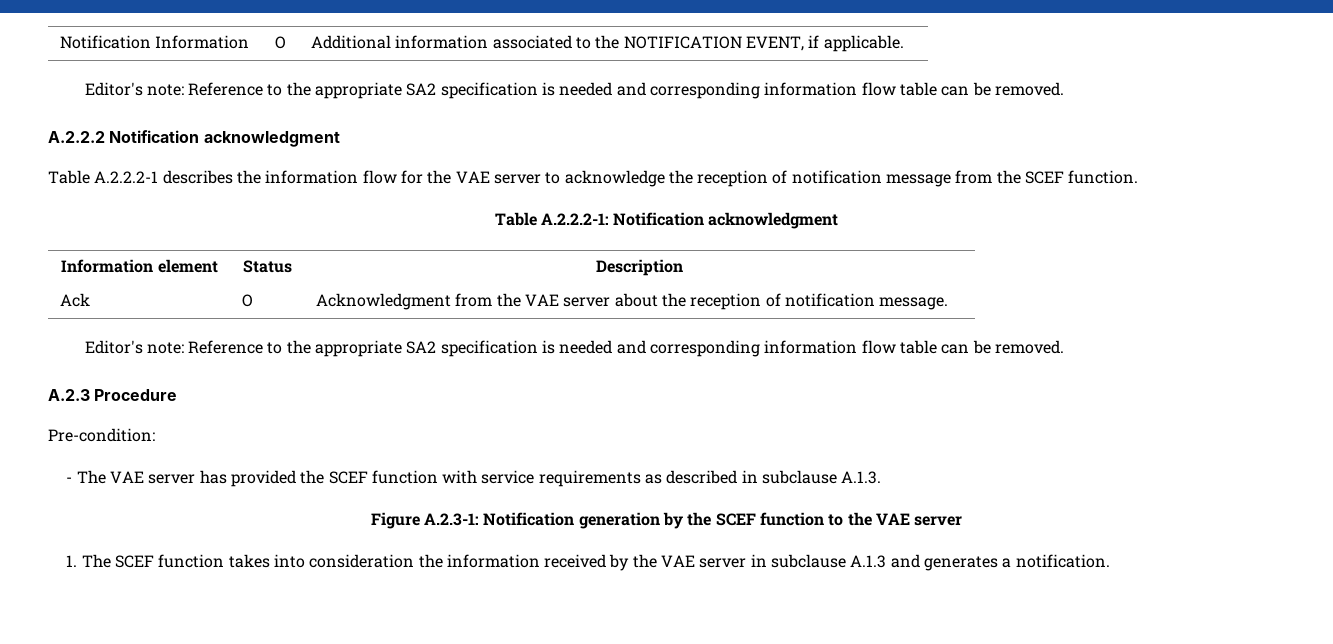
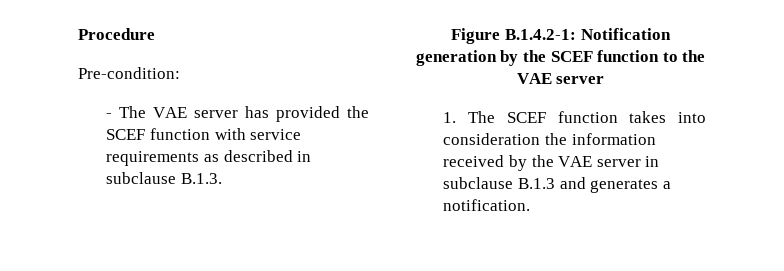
- Notification Information | O | Additional information associated to the NOTIFICATION EVENT, if applicable.
- Editor's note: Reference to the appropriate SA2 specification is needed and corresponding information flow table can be removed.
- A.2.2.2 Notification acknowledgment
- Table A.2.2.2-1 describes the information flow for the VAE server to acknowledge the reception of notification message from the SCEF function.
- Table A.2.2.2-1: Notification acknowledgment
- Information element | Status | Description
- Ack | O | Acknowledgment from the VAE server about the reception of notification message.
- Editor's note: Reference to the appropriate SA2 specification is needed and corresponding information flow table can be removed.
- A.2.3 Procedure
+ Procedure
- - The VAE server has provided the SCEF function with service requirements as described in subclause A.1.3.
+ - The VAE server has provided the SCEF function with service requirements as described in subclause B.1.3.
- Figure A.2.3-1: Notification generation by the SCEF function to the VAE server
+ Figure B.1.4.2-1: Notification generation by the SCEF function to the VAE server
- 1. The SCEF function takes into consideration the information received by the VAE server in subclause A.1.3 and generates a notification.
+ 1. The SCEF function takes into consideration the information received by the VAE server in subclause B.1.3 and generates a notification.

